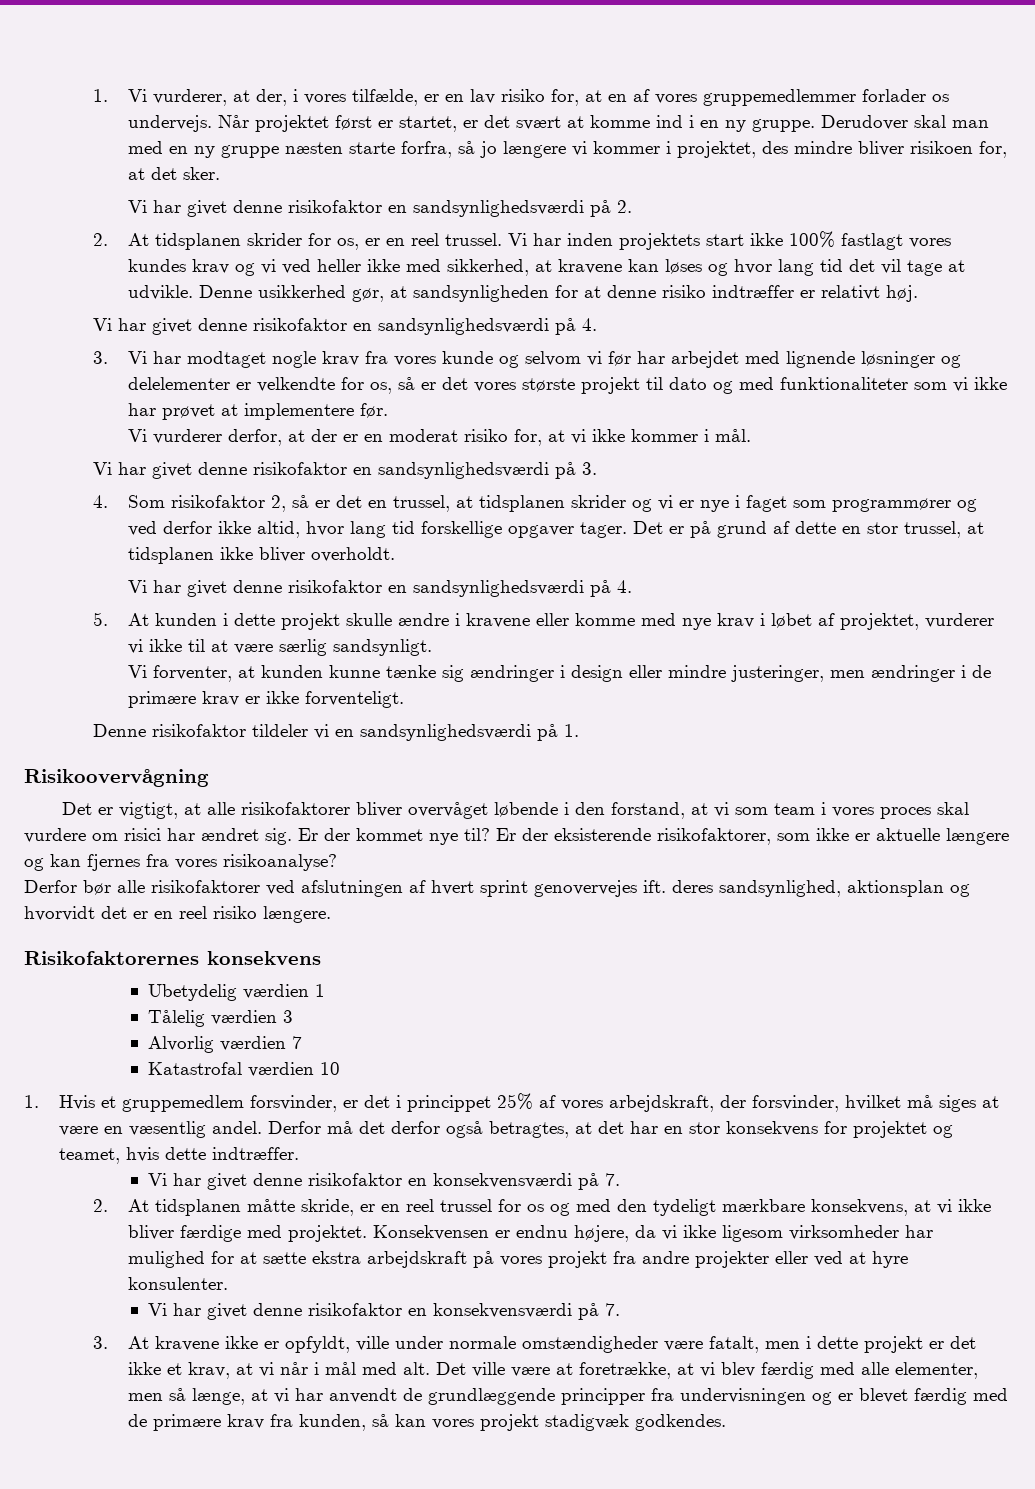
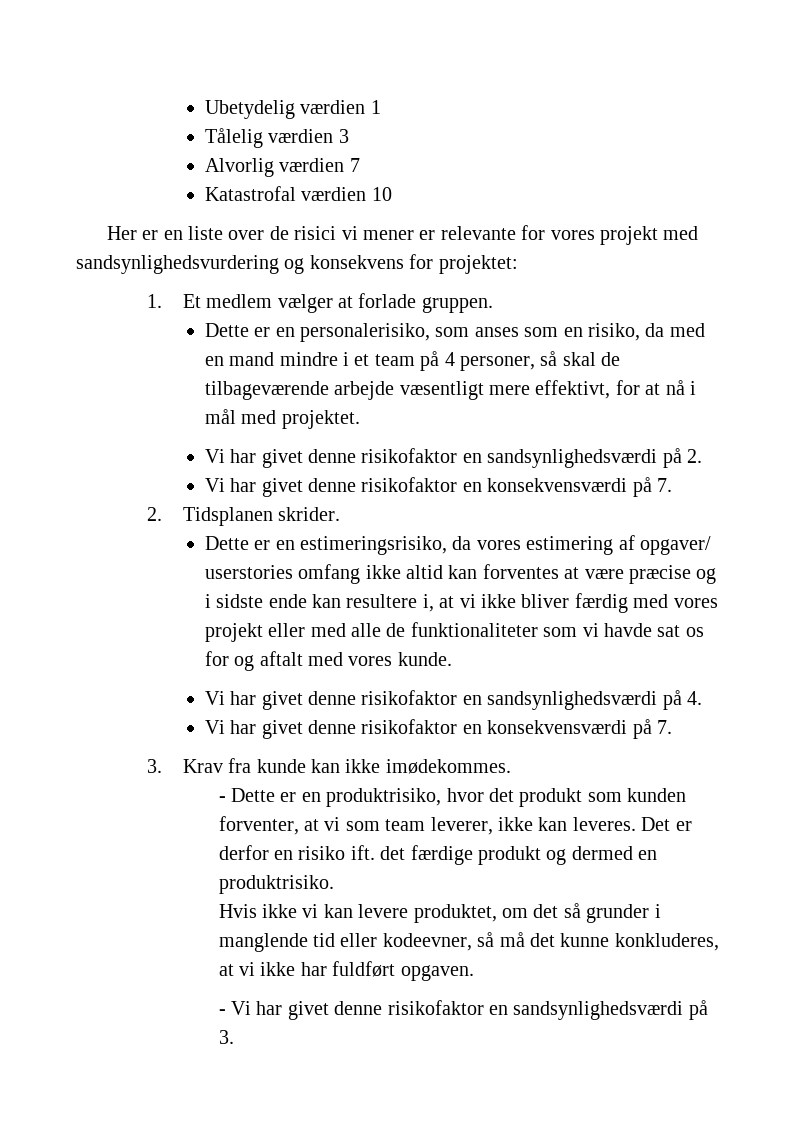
- 1. Vi vurderer, at der, i vores tilfælde, er en lav risiko for, at en af vores gruppemedlemmer forlader os undervejs. Når projektet først er startet, er det svært at komme ind i en ny gruppe. Derudover skal man med en ny gruppe næsten starte forfra, så jo længere vi kommer i projektet, des mindre bliver risikoen for, at det sker.
- Vi har givet denne risikofaktor en sandsynlighedsværdi på 2.
- 2. At tidsplanen skrider for os, er en reel trussel. Vi har inden projektets start ikke 100% fastlagt vores kundes krav og vi ved heller ikke med sikkerhed, at kravene kan løses og hvor lang tid det vil tage at udvikle. Denne usikkerhed gør, at sandsynligheden for at denne risiko indtræffer er relativt høj.
- Vi har givet denne risikofaktor en sandsynlighedsværdi på 4.
- 3. Vi har modtaget nogle krav fra vores kunde og selvom vi før har arbejdet med lignende løsninger og delelementer er velkendte for os, så er det vores største projekt til dato og med funktionaliteter som vi ikke har prøvet at implementere før.
- Vi vurderer derfor, at der er en moderat risiko for, at vi ikke kommer i mål.
- Vi har givet denne risikofaktor en sandsynlighedsværdi på 3.
- 4. Som risikofaktor 2, så er det en trussel, at tidsplanen skrider og vi er nye i faget som programmører og ved derfor ikke altid, hvor lang tid forskellige opgaver tager. Det er på grund af dette en stor trussel, at tidsplanen ikke bliver overholdt.
- Vi har givet denne risikofaktor en sandsynlighedsværdi på 4.
- 5. At kunden i dette projekt skulle ændre i kravene eller komme med nye krav i løbet af projektet, vurderer vi ikke til at være særlig sandsynligt.
- Vi forventer, at kunden kunne tænke sig ændringer i design eller mindre justeringer, men ændringer i de primære krav er ikke forventeligt.
- Denne risikofaktor tildeler vi en sandsynlighedsværdi på 1.
- Risikoovervågning
- Det er vigtigt, at alle risikofaktorer bliver overvåget løbende i den forstand, at vi som team i vores proces skal vurdere om risici har ændret sig. Er der kommet nye til? Er der eksisterende risikofaktorer, som ikke er aktuelle længere og kan fjernes fra vores risikoanalyse?
- Derfor bør alle risikofaktorer ved afslutningen af hvert sprint genovervejes ift. deres sandsynlighed, aktionsplan og hvorvidt det er en reel risiko længere.
- Risikofaktorernes konsekvens
- 1. Hvis et gruppemedlem forsvinder, er det i princippet 25% af vores arbejdskraft, der forsvinder, hvilket må siges at være en væsentlig andel. Derfor må det derfor også betragtes, at det har en stor konsekvens for projektet og teamet, hvis dette indtræffer.
+ Her er en liste over de risici vi mener er relevante for vores projekt med sandsynlighedsvurdering og konsekvens for projektet:
+ 1. Et medlem vælger at forlade gruppen.
+ Dette er en personalerisiko, som anses som en risiko, da med en mand mindre i et team på 4 personer, så skal de tilbageværende arbejde væsentligt mere effektivt, for at nå i mål med projektet.
+ Vi har givet denne risikofaktor en sandsynlighedsværdi på 2.
- 2. At tidsplanen måtte skride, er en reel trussel for os og med den tydeligt mærkbare konsekvens, at vi ikke bliver færdige med projektet. Konsekvensen er endnu højere, da vi ikke ligesom virksomheder har mulighed for at sætte ekstra arbejdskraft på vores projekt fra andre projekter eller ved at hyre konsulenter.
+ 2. Tidsplanen skrider.
+ Dette er en estimeringsrisiko, da vores estimering af opgaver/ userstories omfang ikke altid kan forventes at være præcise og i sidste ende kan resultere i, at vi ikke bliver færdig med vores projekt eller med alle de funktionaliteter som vi havde sat os for og aftalt med vores kunde.
+ Vi har givet denne risikofaktor en sandsynlighedsværdi på 4.
- 3. At kravene ikke er opfyldt, ville under normale omstændigheder være fatalt, men i dette projekt er det ikke et krav, at vi når i mål med alt. Det ville være at foretrække, at vi blev færdig med alle elementer, men så længe, at vi har anvendt de grundlæggende principper fra undervisningen og er blevet færdig med de primære krav fra kunden, så kan vores projekt stadigvæk godkendes.
+ 3. Krav fra kunde kan ikke imødekommes.
+ - Dette er en produktrisiko, hvor det produkt som kunden forventer, at vi som team leverer, ikke kan leveres. Det er derfor en risiko ift. det færdige produkt og dermed en produktrisiko.
+ Hvis ikke vi kan levere produktet, om det så grunder i manglende tid eller kodeevner, så må det kunne konkluderes, at vi ikke har fuldført opgaven.
+ - Vi har givet denne risikofaktor en sandsynlighedsværdi på 3.

